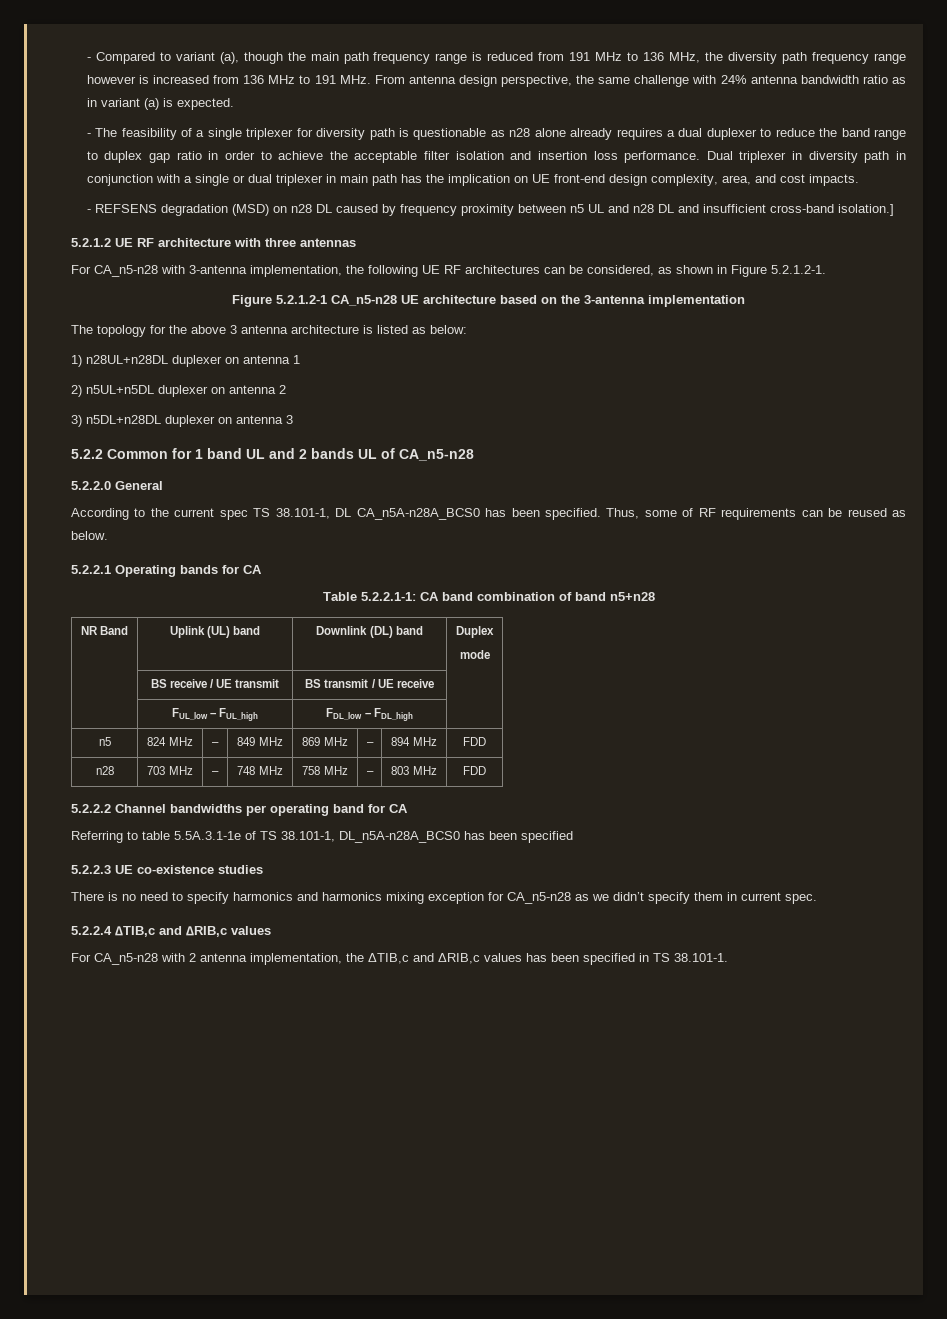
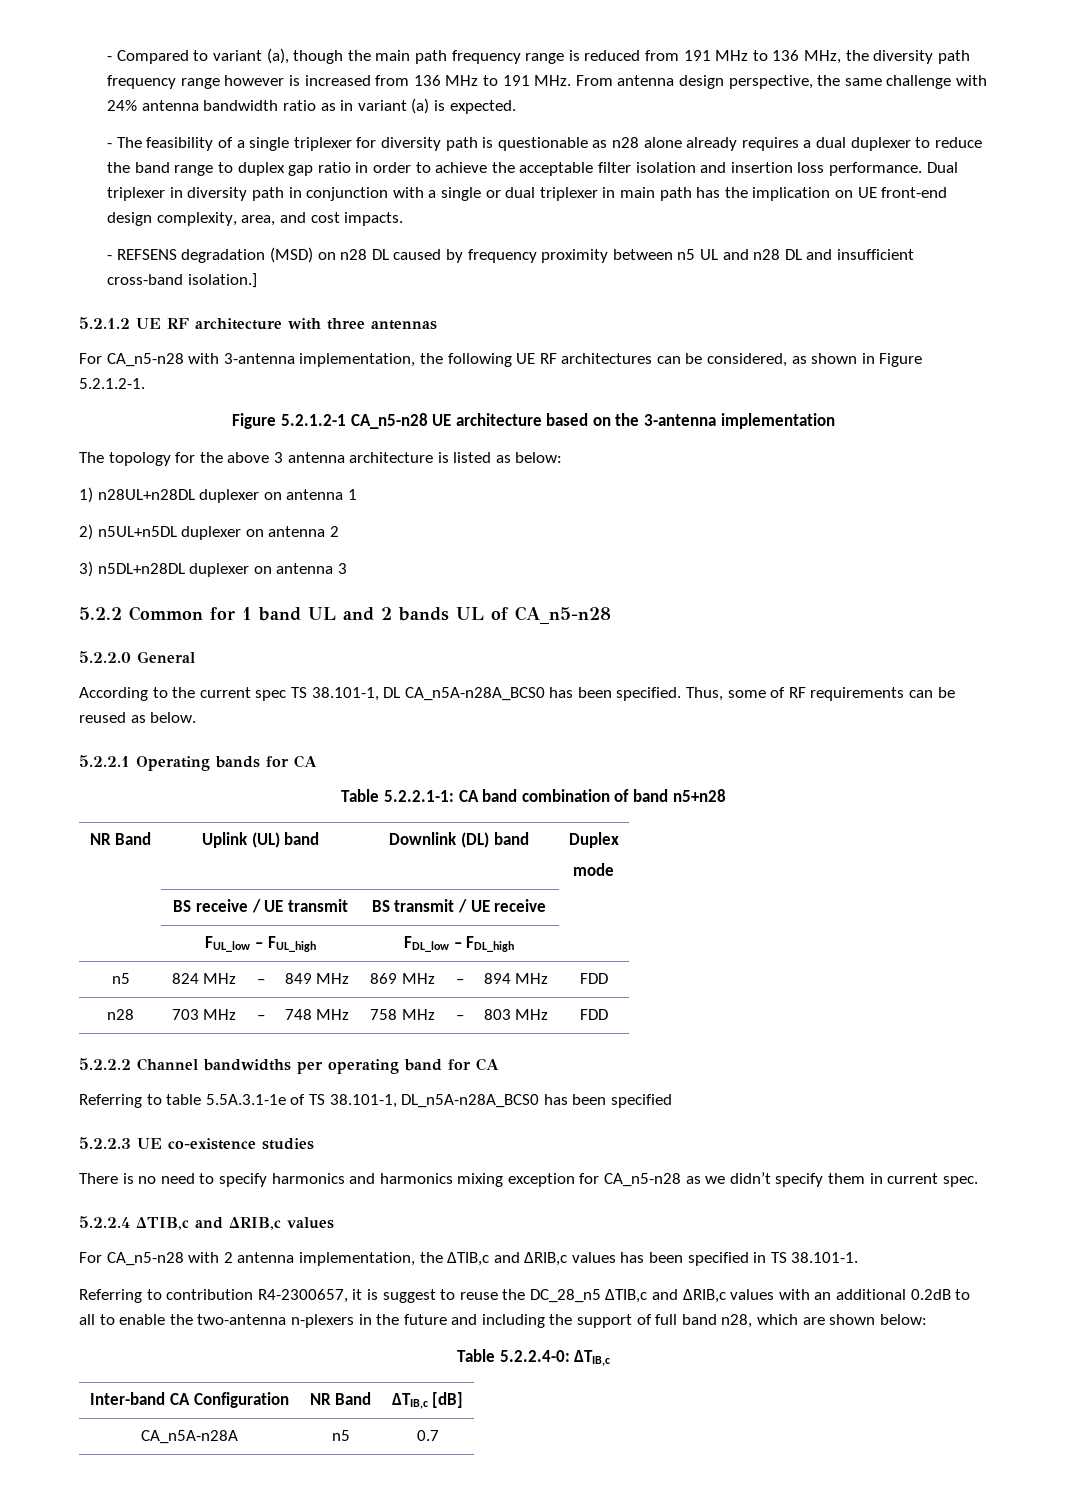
+ Referring to contribution R4-2300657, it is suggest to reuse the DC_28_n5 ΔTIB,c and ΔRIB,c values with an additional 0.2dB to all to enable the two-antenna n-plexers in the future and including the support of full band n28, which are shown below:
+ Table 5.2.2.4-0: ΔTIB,c
+ Inter-band CA Configuration | NR Band | ΔTIB,c [dB]
+ CA_n5A-n28A | n5 | 0.7

